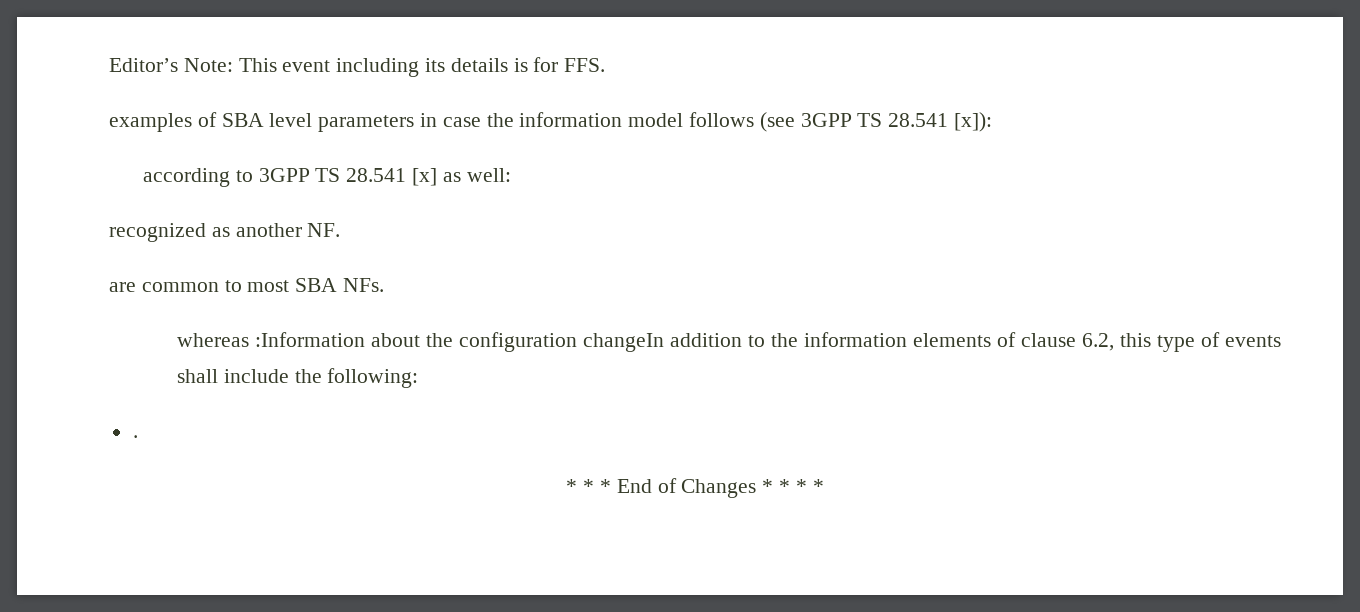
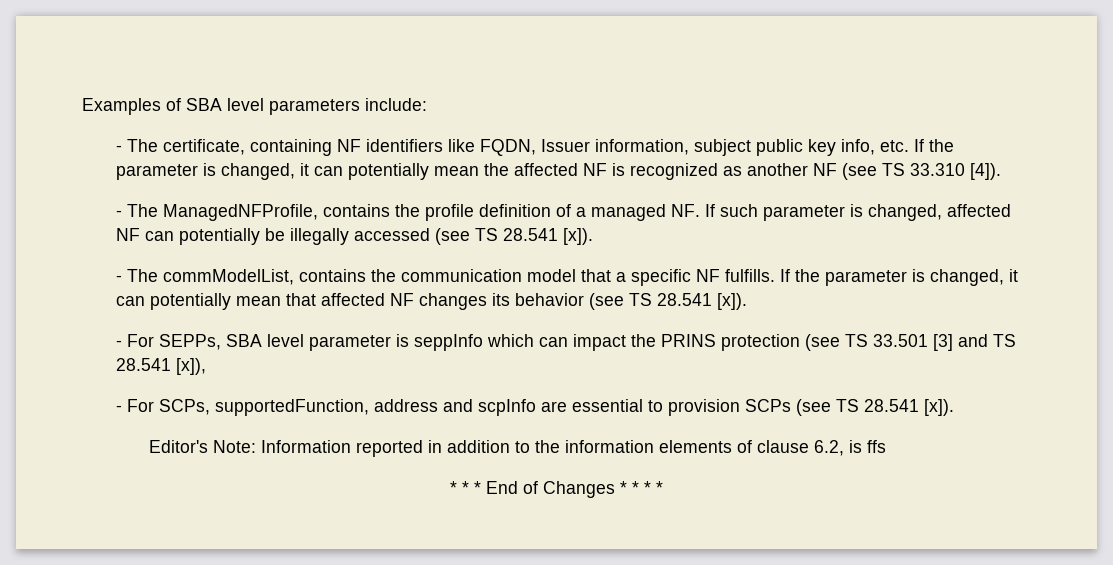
- Editor’s Note: This event including its details is for FFS.
- examples of SBA level parameters in case the information model follows (see 3GPP TS 28.541 [x]):
- according to 3GPP TS 28.541 [x] as well:
- recognized as another NF.
- are common to most SBA NFs.
- whereas :Information about the configuration changeIn addition to the information elements of clause 6.2, this type of events shall include the following:
- .
+ Examples of SBA level parameters include:
+ - The certificate, containing NF identifiers like FQDN, Issuer information, subject public key info, etc. If the parameter is changed, it can potentially mean the affected NF is recognized as another NF (see TS 33.310 [4]).
+ - The ManagedNFProfile, contains the profile definition of a managed NF. If such parameter is changed, affected NF can potentially be illegally accessed (see TS 28.541 [x]).
+ - The commModelList, contains the communication model that a specific NF fulfills. If the parameter is changed, it can potentially mean that affected NF changes its behavior (see TS 28.541 [x]).
+ - For SEPPs, SBA level parameter is seppInfo which can impact the PRINS protection (see TS 33.501 [3] and TS 28.541 [x]),
+ - For SCPs, supportedFunction, address and scpInfo are essential to provision SCPs (see TS 28.541 [x]).
+ Editor's Note: Information reported in addition to the information elements of clause 6.2, is ffs

